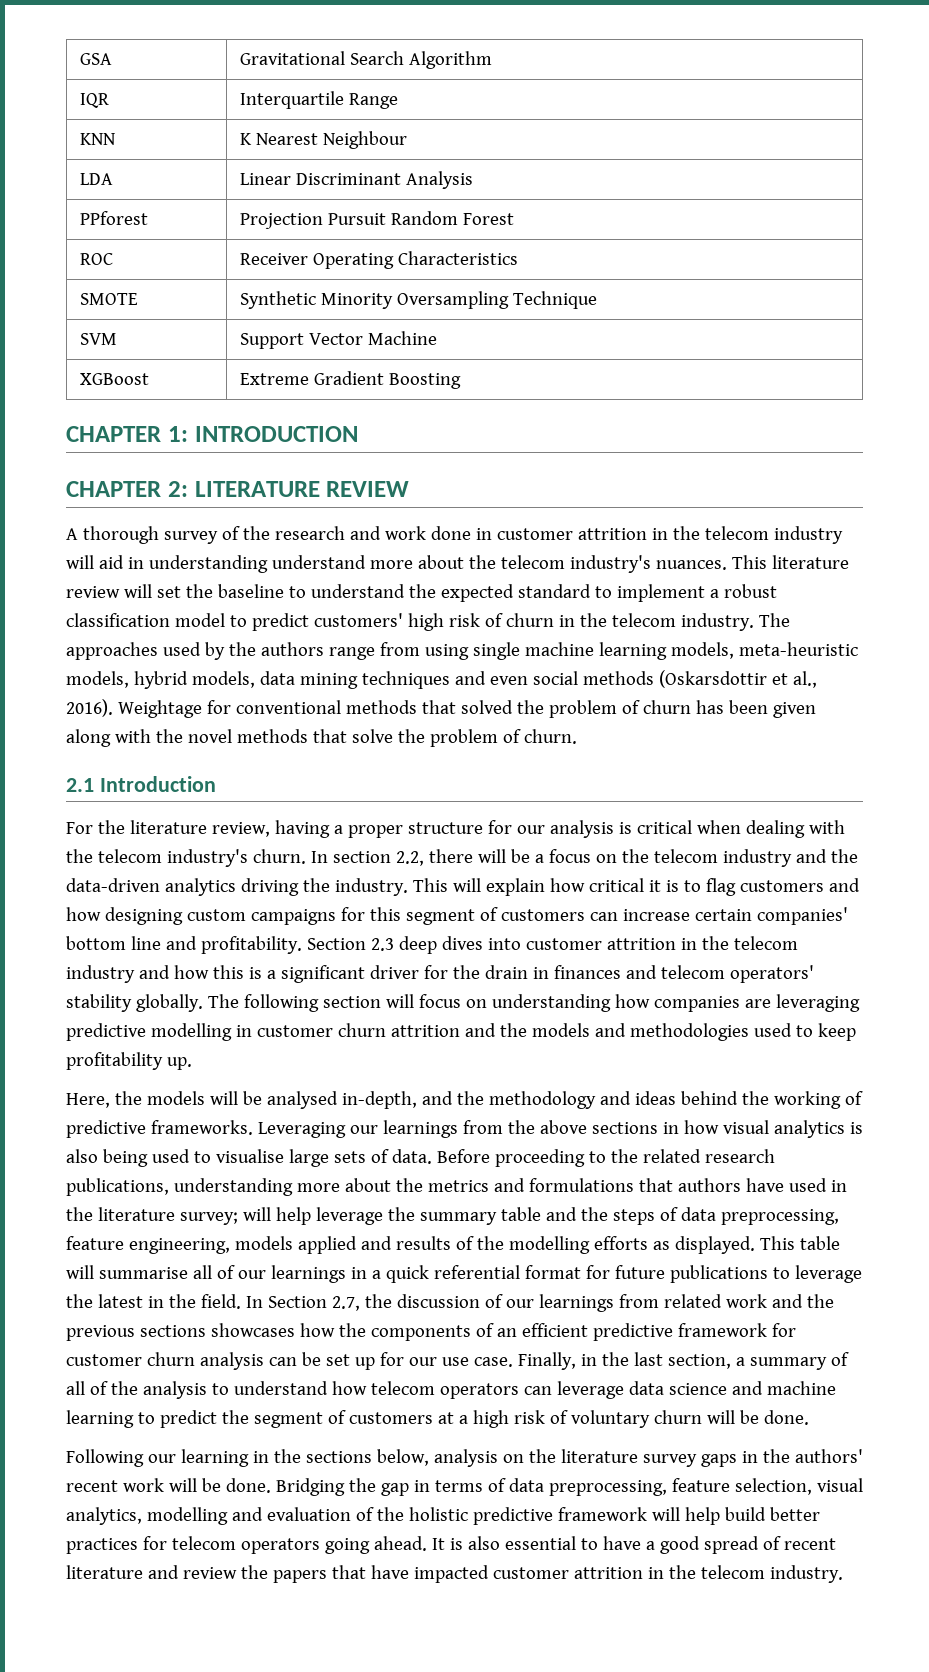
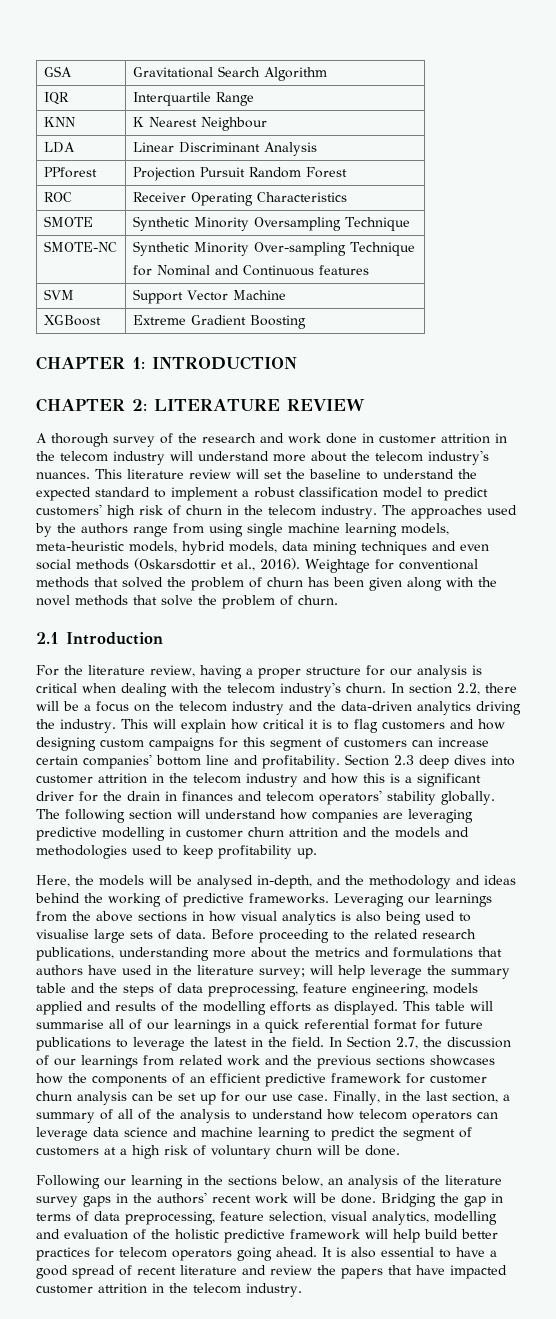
+ SMOTE-NC | Synthetic Minority Over-sampling Technique
+ for Nominal and Continuous features
- A thorough survey of the research and work done in customer attrition in the telecom industry will aid in understanding understand more about the telecom industry's nuances.
+ A thorough survey of the research and work done in customer attrition in the telecom industry will understand more about the telecom industry's nuances.
- The following section will focus on understanding how companies are leveraging predictive modelling in customer churn attrition and the models and methodologies used to keep profitability up.
+ The following section will understand how companies are leveraging predictive modelling in customer churn attrition and the models and methodologies used to keep profitability up.
- Following our learning in the sections below, analysis on the literature survey gaps in the authors' recent work will be done.
+ Following our learning in the sections below, an analysis of the literature survey gaps in the authors' recent work will be done.

